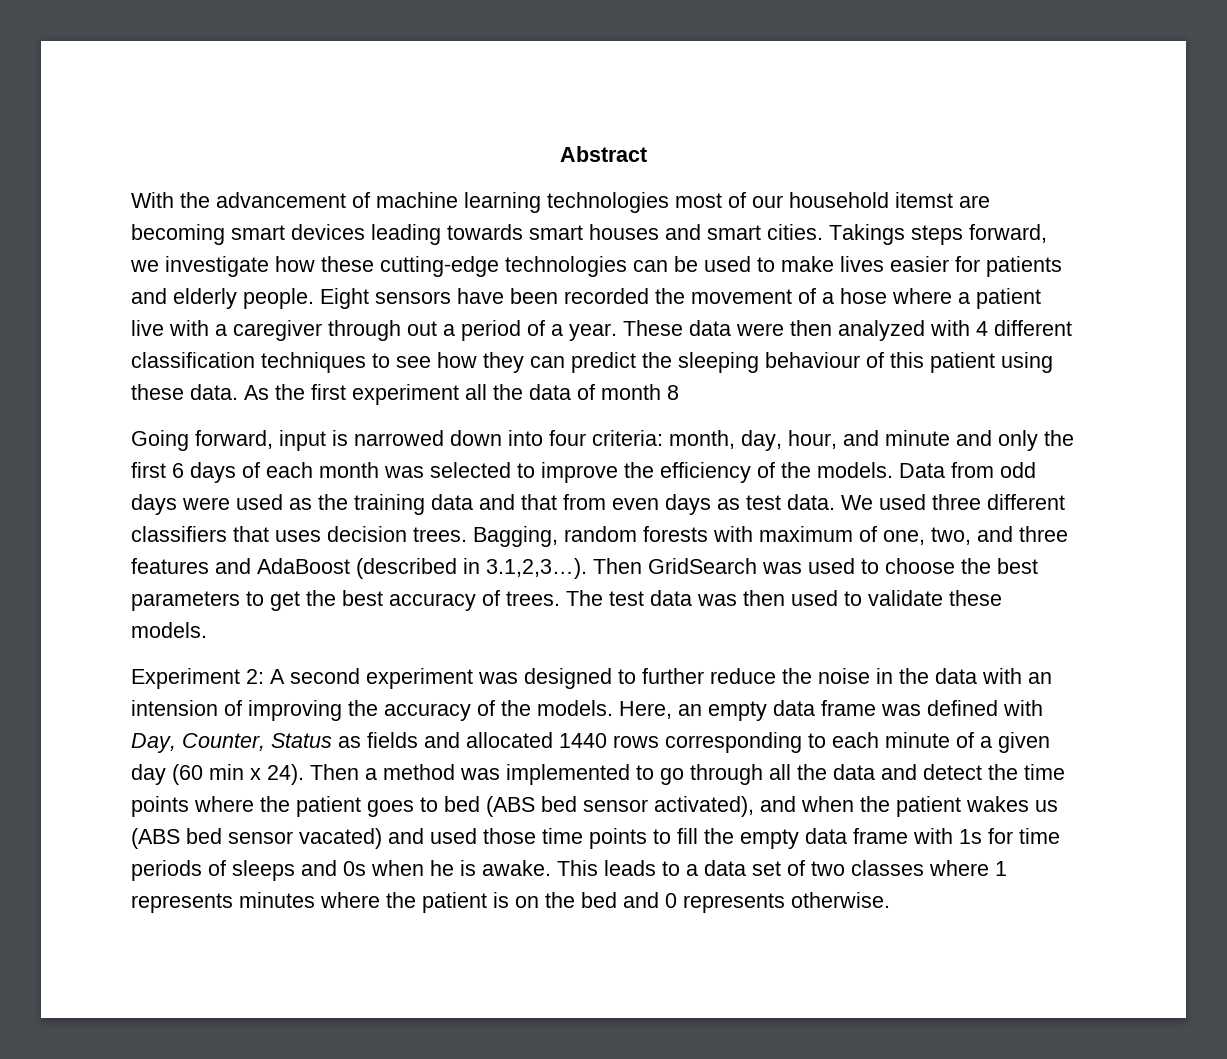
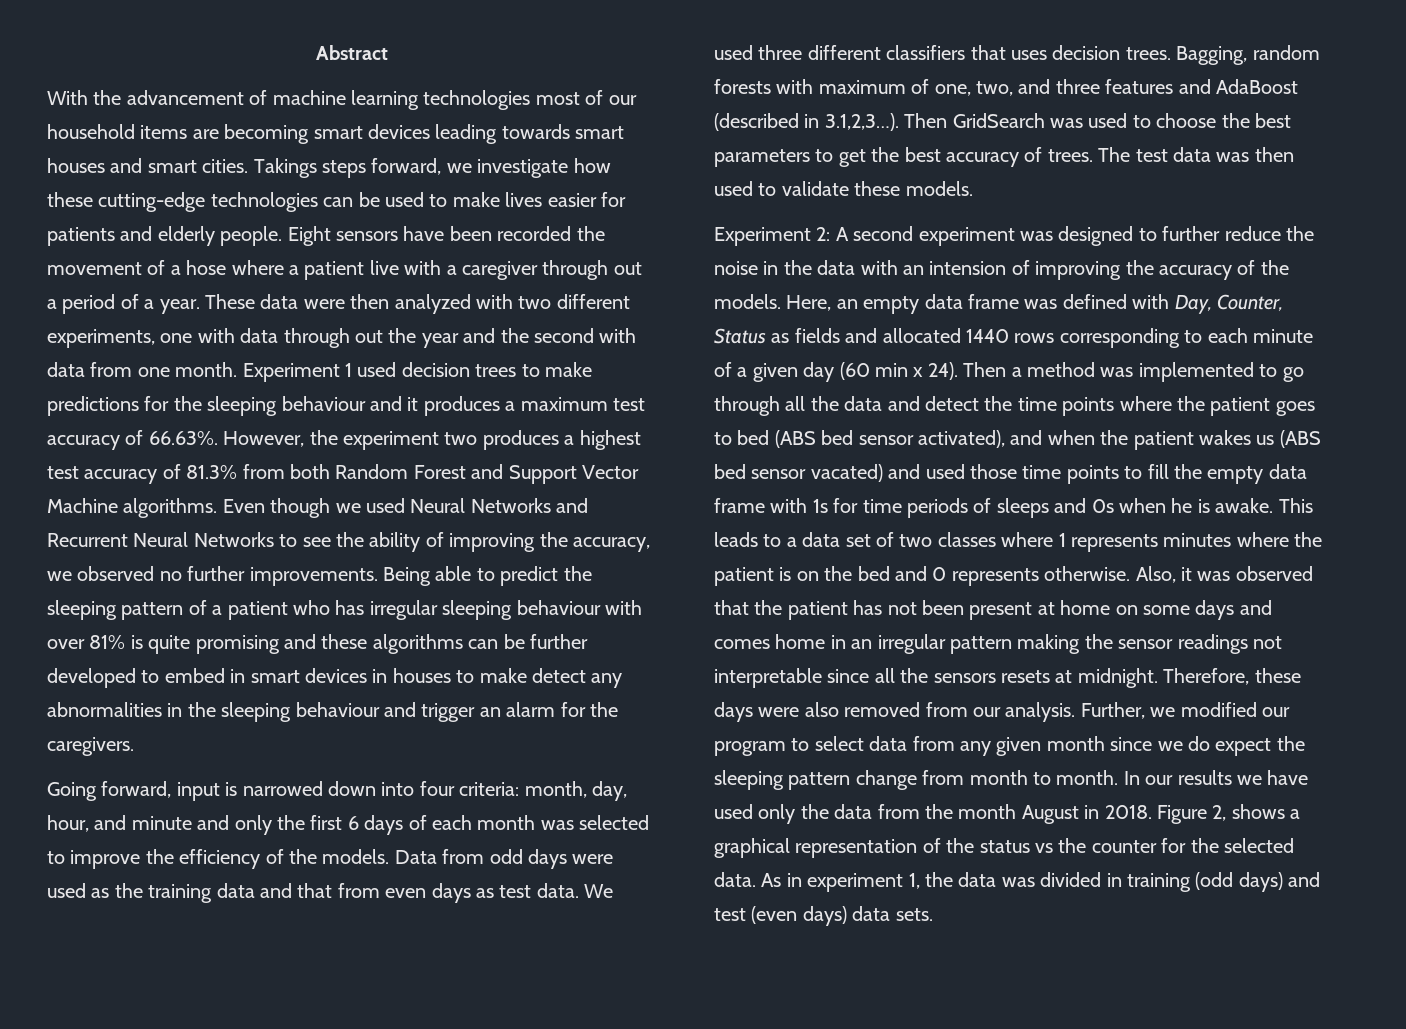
- With the advancement of machine learning technologies most of our household itemst are becoming smart devices leading towards smart houses and smart cities.
+ With the advancement of machine learning technologies most of our household items are becoming smart devices leading towards smart houses and smart cities.
- These data were then analyzed with 4 different classification techniques to see how they can predict the sleeping behaviour of this patient using these data. As the first experiment all the data of month 8
+ These data were then analyzed with two different experiments, one with data through out the year and the second with data from one month. Experiment 1 used decision trees to make predictions for the sleeping behaviour and it produces a maximum test accuracy of 66.63%. However, the experiment two produces a highest test accuracy of 81.3% from both Random Forest and Support Vector Machine algorithms. Even though we used Neural Networks and Recurrent Neural Networks to see the ability of improving the accuracy, we observed no further improvements. Being able to predict the sleeping pattern of a patient who has irregular sleeping behaviour with over 81% is quite promising and these algorithms can be further developed to embed in smart devices in houses to make detect any abnormalities in the sleeping behaviour and trigger an alarm for the caregivers.
+ Also, it was observed that the patient has not been present at home on some days and comes home in an irregular pattern making the sensor readings not interpretable since all the sensors resets at midnight. Therefore, these days were also removed from our analysis. Further, we modified our program to select data from any given month since we do expect the sleeping pattern change from month to month. In our results we have used only the data from the month August in 2018. Figure 2, shows a graphical representation of the status vs the counter for the selected data. As in experiment 1, the data was divided in training (odd days) and test (even days) data sets.

